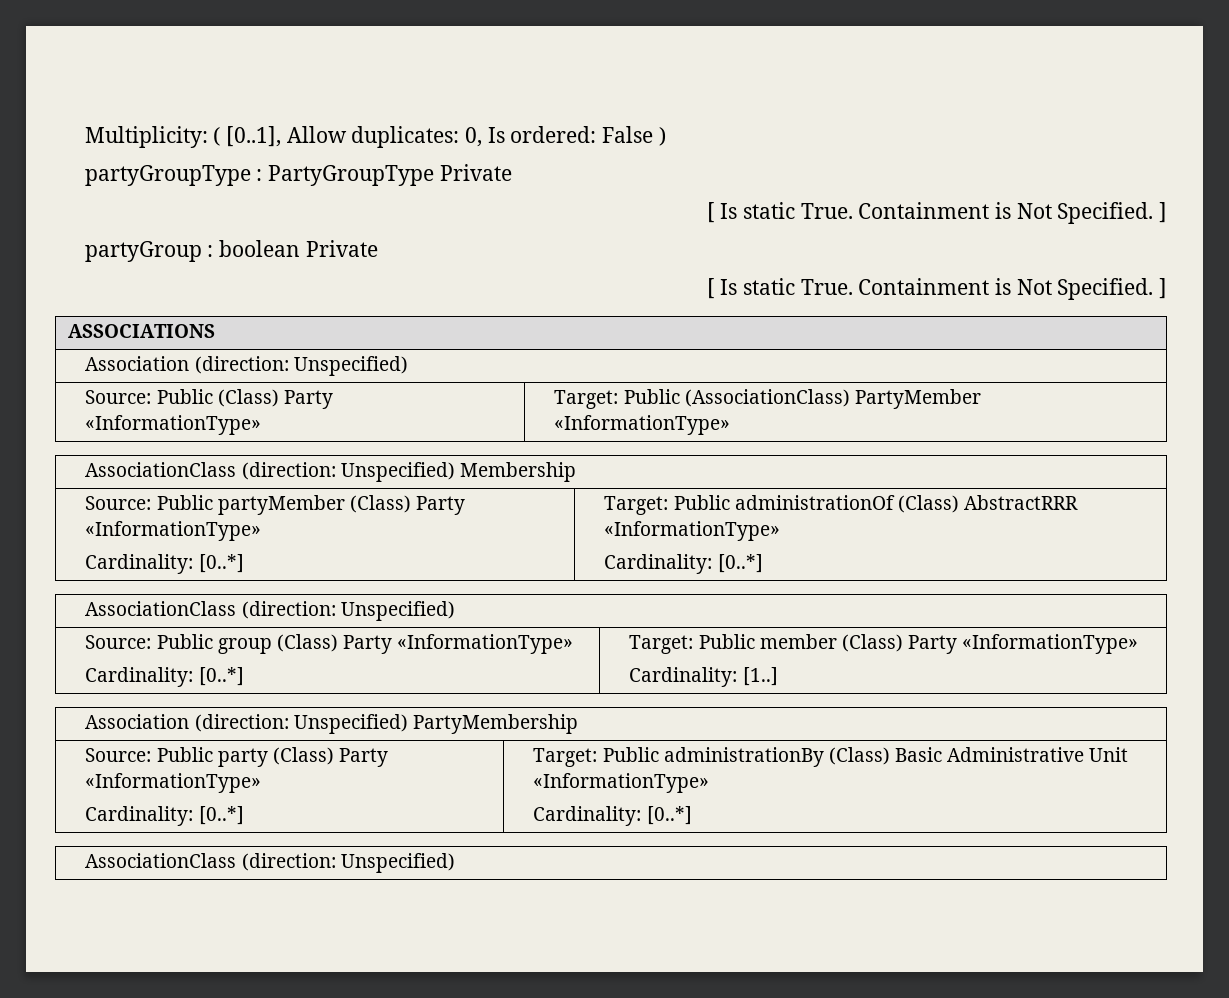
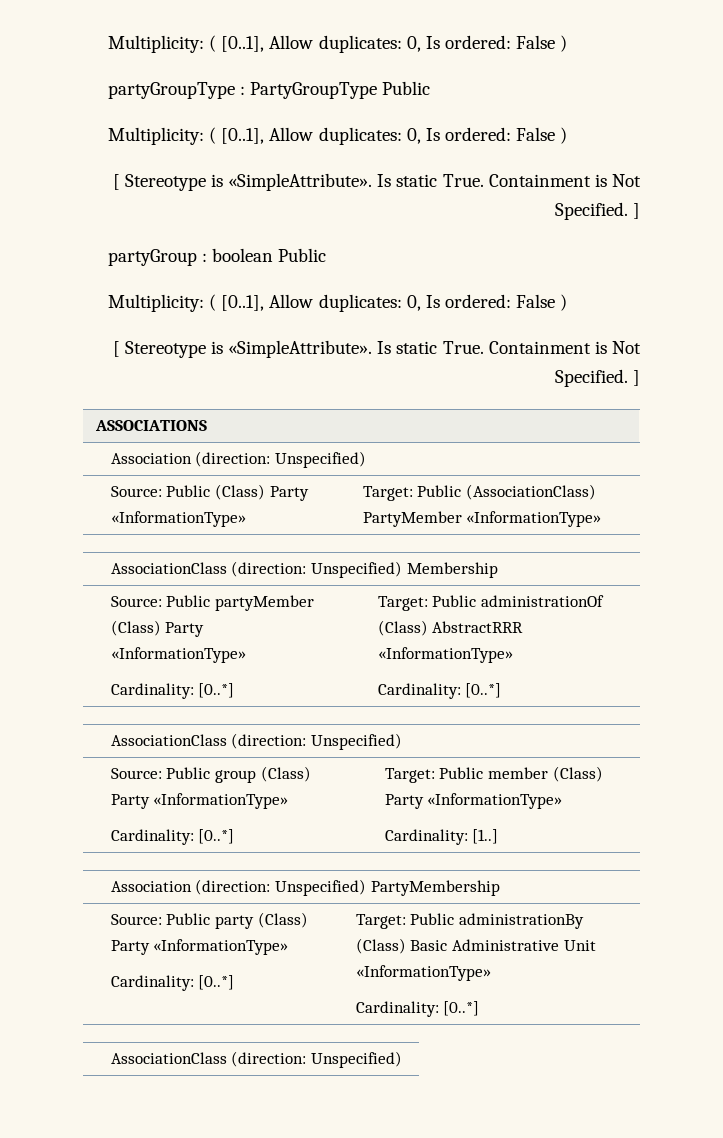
- partyGroupType : PartyGroupType Private
- [ Is static True.
+ partyGroupType : PartyGroupType Public
+ Multiplicity: ( [0..1], Allow duplicates: 0, Is ordered: False )
+ [ Stereotype is «SimpleAttribute». Is static True.
- partyGroup : boolean Private
- [ Is static True.
+ partyGroup : boolean Public
+ Multiplicity: ( [0..1], Allow duplicates: 0, Is ordered: False )
+ [ Stereotype is «SimpleAttribute». Is static True.

